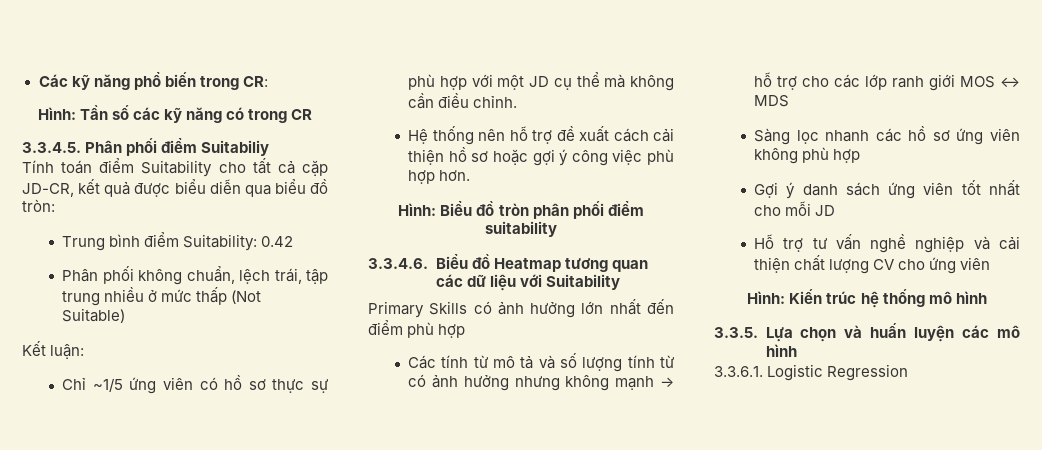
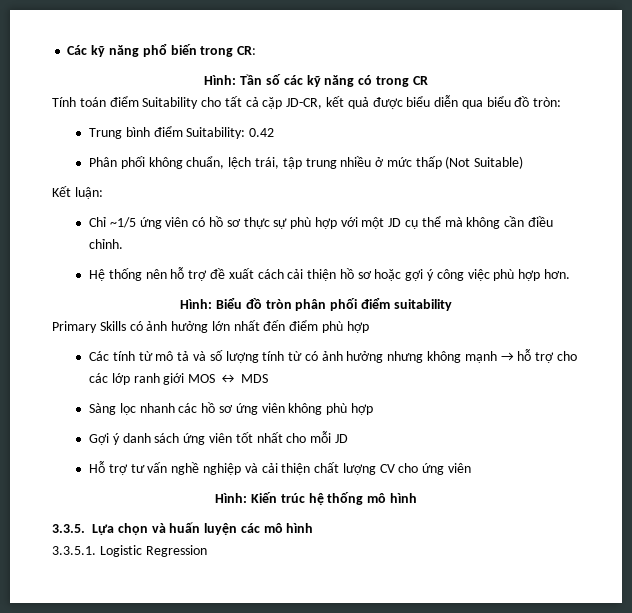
- 3.3.4.5. Phân phối điểm Suitabiliy
- 3.3.4.6. Biểu đồ Heatmap tương quan các dữ liệu với Suitability
- 3.3.6.1. Logistic Regression
+ 3.3.5.1. Logistic Regression

